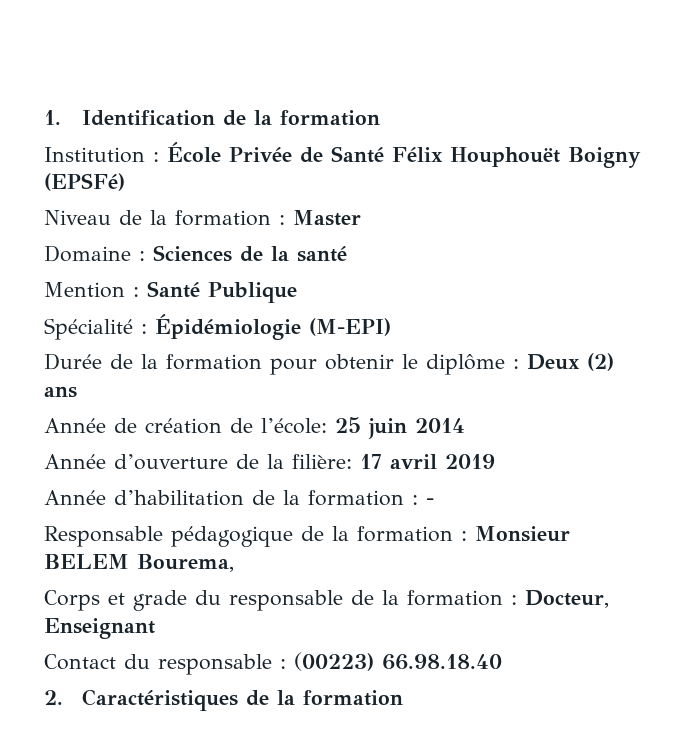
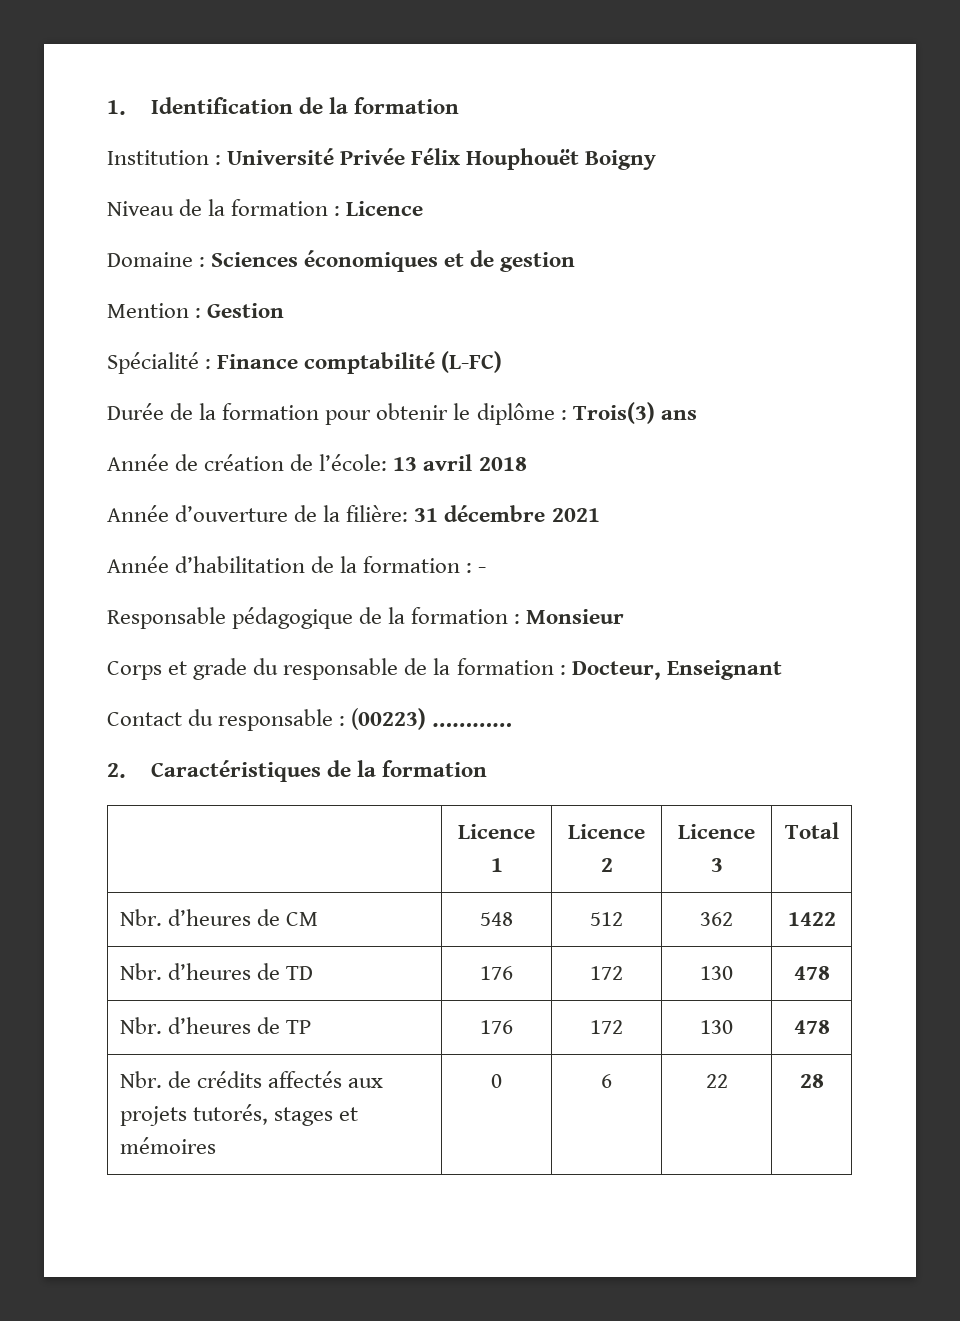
- Institution : École Privée de Santé Félix Houphouët Boigny (EPSFé)
+ Institution : Université Privée Félix Houphouët Boigny
- Niveau de la formation : Master
+ Niveau de la formation : Licence
- Domaine : Sciences de la santé
+ Domaine : Sciences économiques et de gestion
- Mention : Santé Publique
+ Mention : Gestion
- Spécialité : Épidémiologie (M-EPI)
+ Spécialité : Finance comptabilité (L-FC)
- Durée de la formation pour obtenir le diplôme : Deux (2) ans
+ Durée de la formation pour obtenir le diplôme : Trois(3) ans
- Année de création de l’école: 25 juin 2014
+ Année de création de l’école: 13 avril 2018
- Année d’ouverture de la filière: 17 avril 2019
+ Année d’ouverture de la filière: 31 décembre 2021
- Responsable pédagogique de la formation : Monsieur BELEM Bourema,
+ Responsable pédagogique de la formation : Monsieur
- Contact du responsable : (00223) 66.98.18.40
+ Contact du responsable : (00223) …………
+ | Licence 1 | Licence 2 | Licence 3 | Total
+ Nbr. d’heures de CM | 548 | 512 | 362 | 1422
+ Nbr. d’heures de TD | 176 | 172 | 130 | 478
+ Nbr. d’heures de TP | 176 | 172 | 130 | 478
+ Nbr. de crédits affectés aux projets tutorés, stages et mémoires | 0 | 6 | 22 | 28

